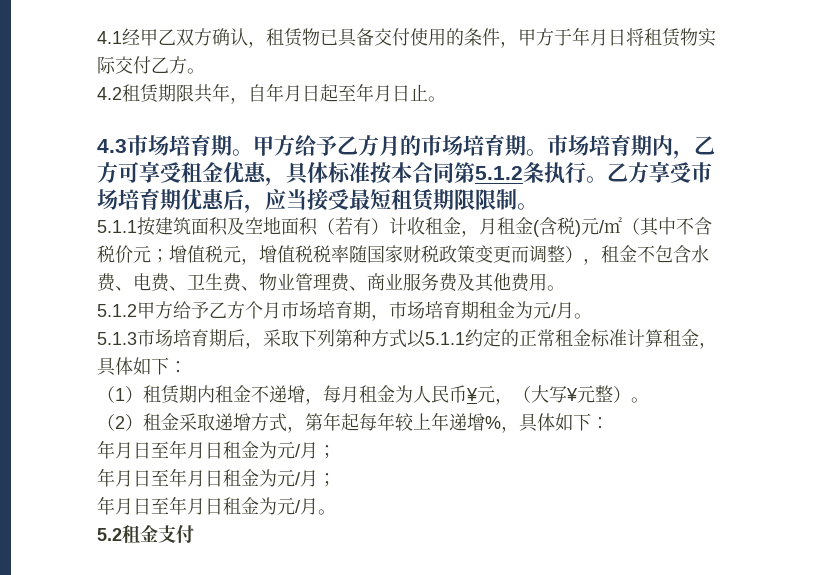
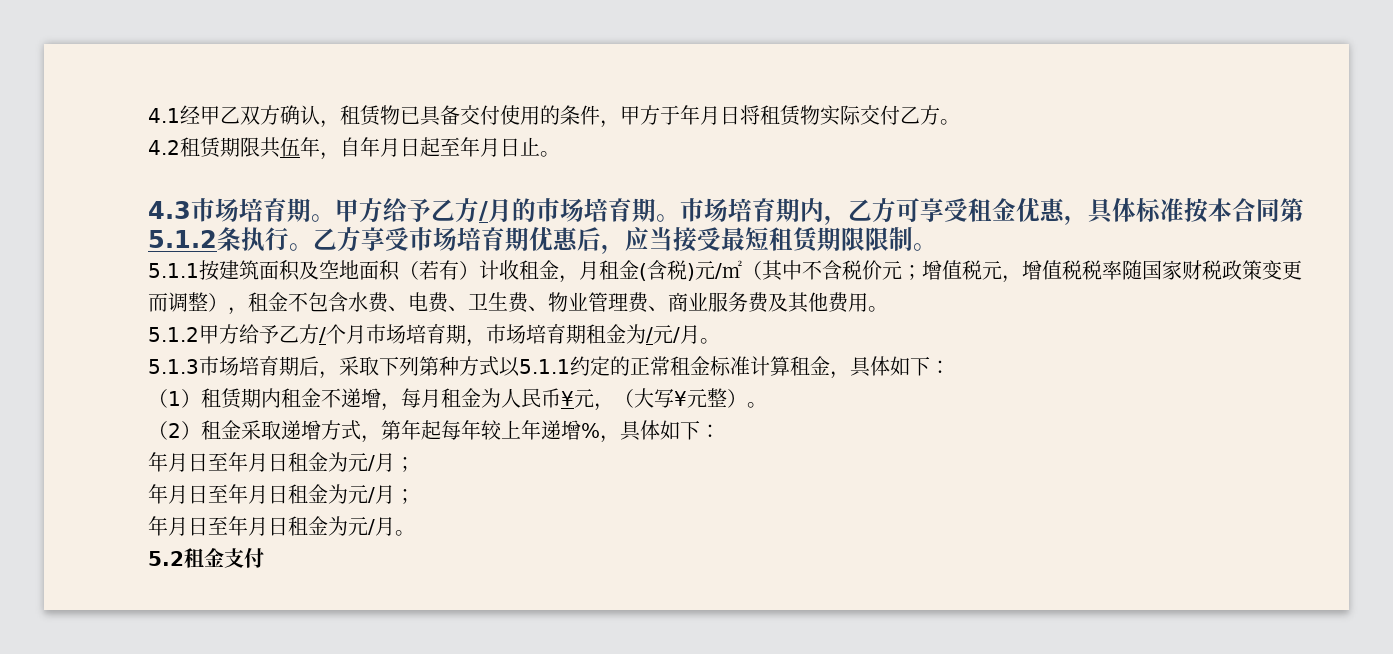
- 4.2租赁期限共年，自年月日起至年月日止。
+ 4.2租赁期限共伍年，自年月日起至年月日止。
- 甲方给予乙方月的市场培育期。
+ 甲方给予乙方/月的市场培育期。
- 5.1.2甲方给予乙方个月市场培育期，市场培育期租金为元/月。
+ 5.1.2甲方给予乙方/个月市场培育期，市场培育期租金为/元/月。

